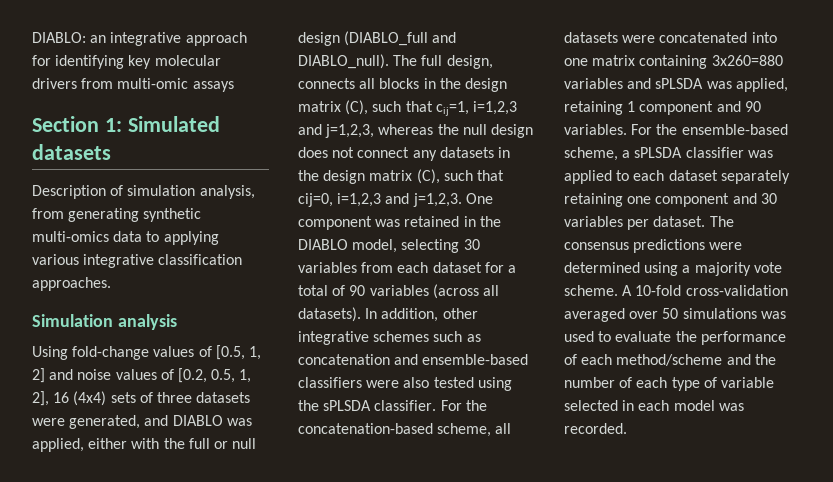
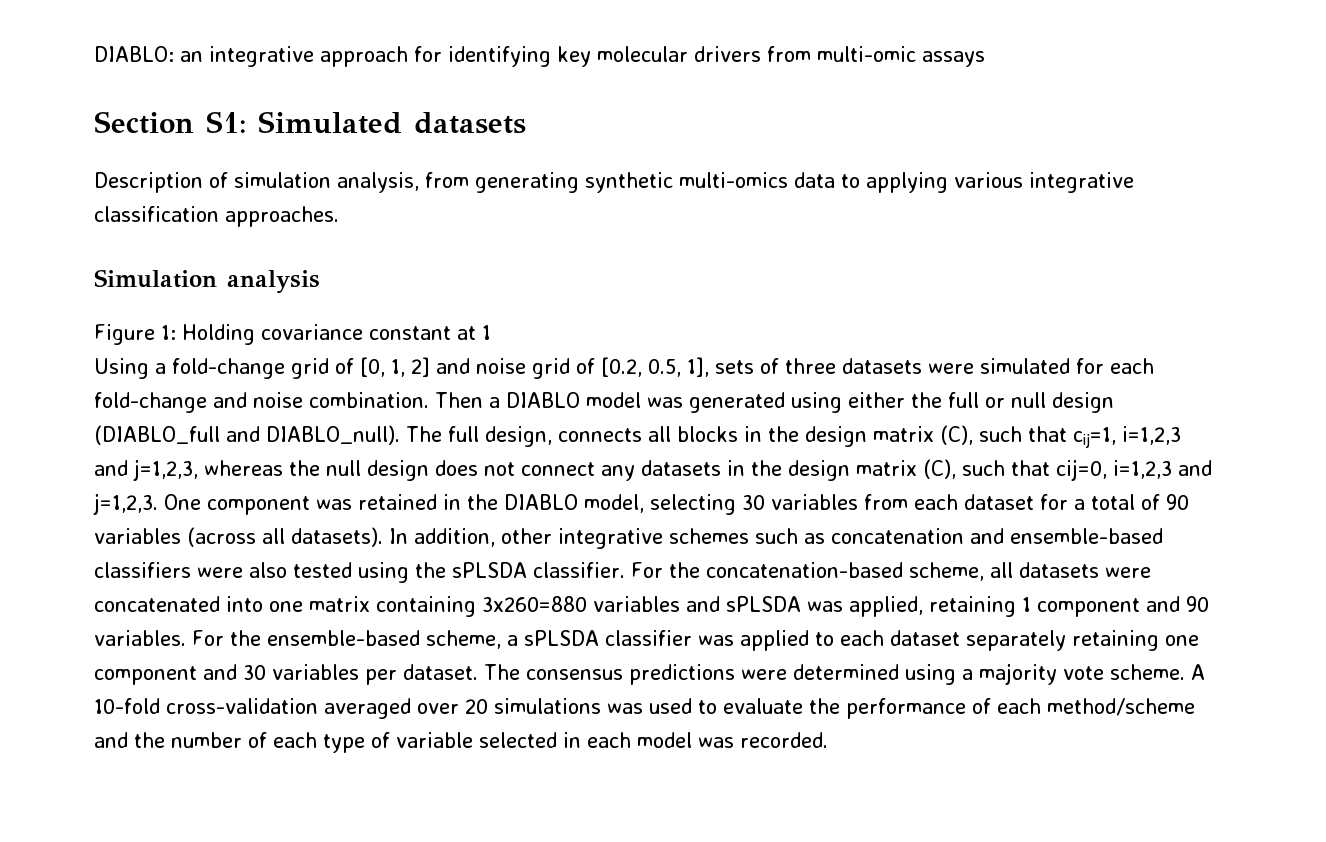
- Section 1: Simulated datasets
+ Section S1: Simulated datasets
- Using fold-change values of [0.5, 1, 2] and noise values of [0.2, 0.5, 1, 2], 16 (4x4) sets of three datasets were generated, and DIABLO was applied, either with the full or null design (DIABLO_full and DIABLO_null).
+ Figure 1: Holding covariance constant at 1
+ Using a fold-change grid of [0, 1, 2] and noise grid of [0.2, 0.5, 1], sets of three datasets were simulated for each fold-change and noise combination. Then a DIABLO model was generated using either the full or null design (DIABLO_full and DIABLO_null).
- A 10-fold cross-validation averaged over 50 simulations was used to evaluate the performance of each method/scheme and the number of each type of variable selected in each model was recorded.
+ A 10-fold cross-validation averaged over 20 simulations was used to evaluate the performance of each method/scheme and the number of each type of variable selected in each model was recorded.

